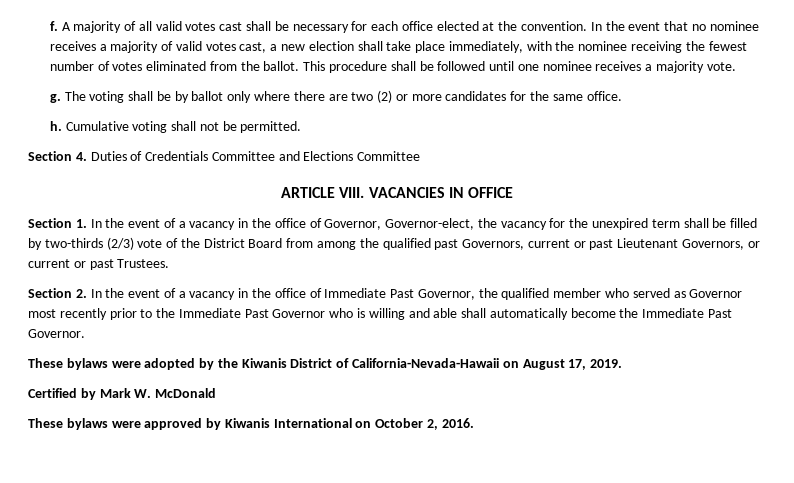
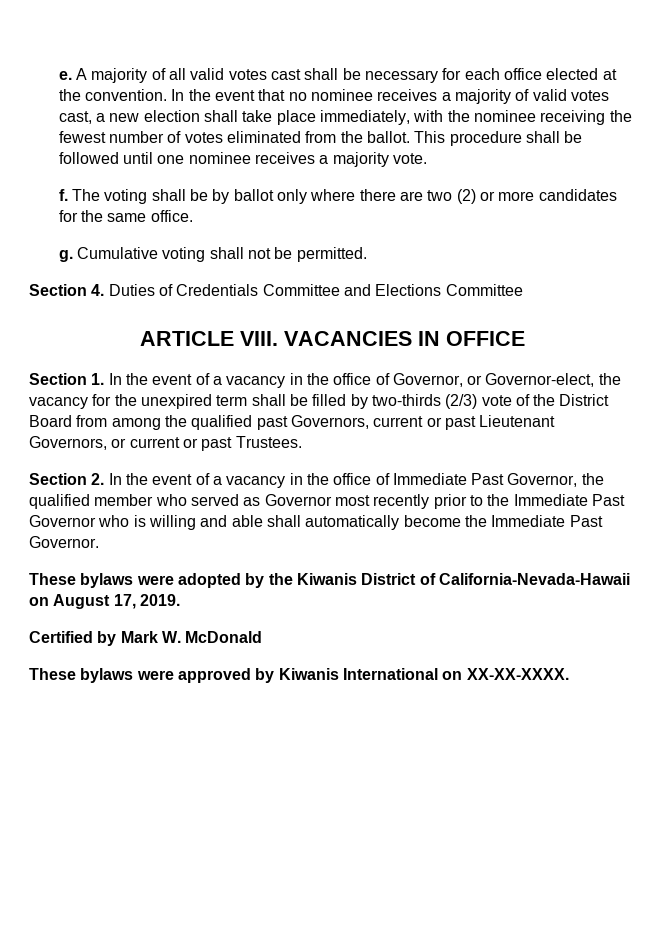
- f.
+ e.
- g.
+ f.
- h.
+ g.
- Section 1. In the event of a vacancy in the office of Governor, Governor-elect, the vacancy for the unexpired term shall be filled by two-thirds (2/3) vote of the District Board from among the qualified past Governors, current or past Lieutenant Governors, or current or past Trustees.
+ Section 1. In the event of a vacancy in the office of Governor, or Governor-elect, the vacancy for the unexpired term shall be filled by two-thirds (2/3) vote of the District Board from among the qualified past Governors, current or past Lieutenant Governors, or current or past Trustees.
- These bylaws were approved by Kiwanis International on October 2, 2016.
+ These bylaws were approved by Kiwanis International on XX-XX-XXXX.

